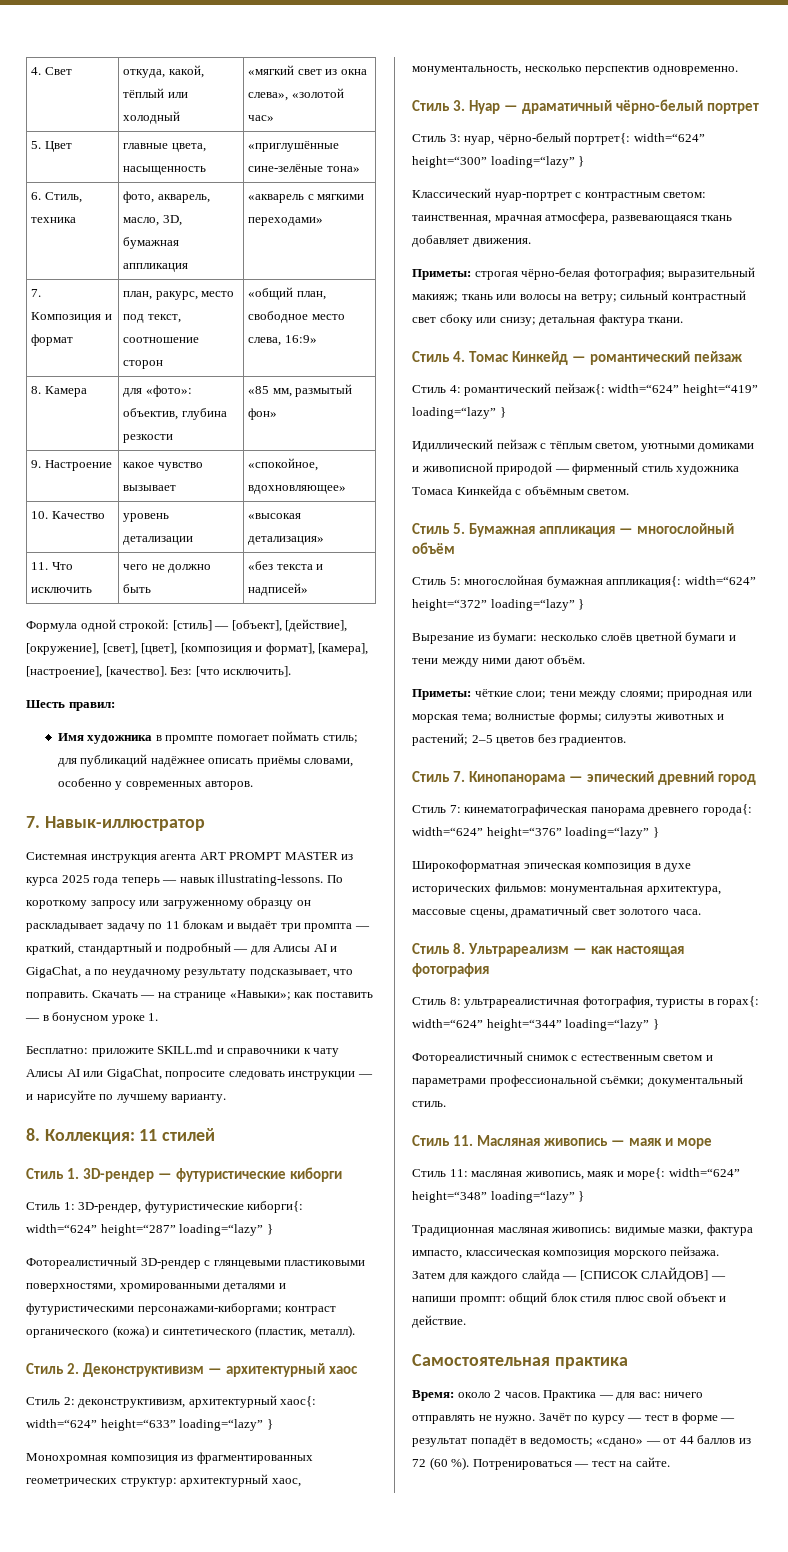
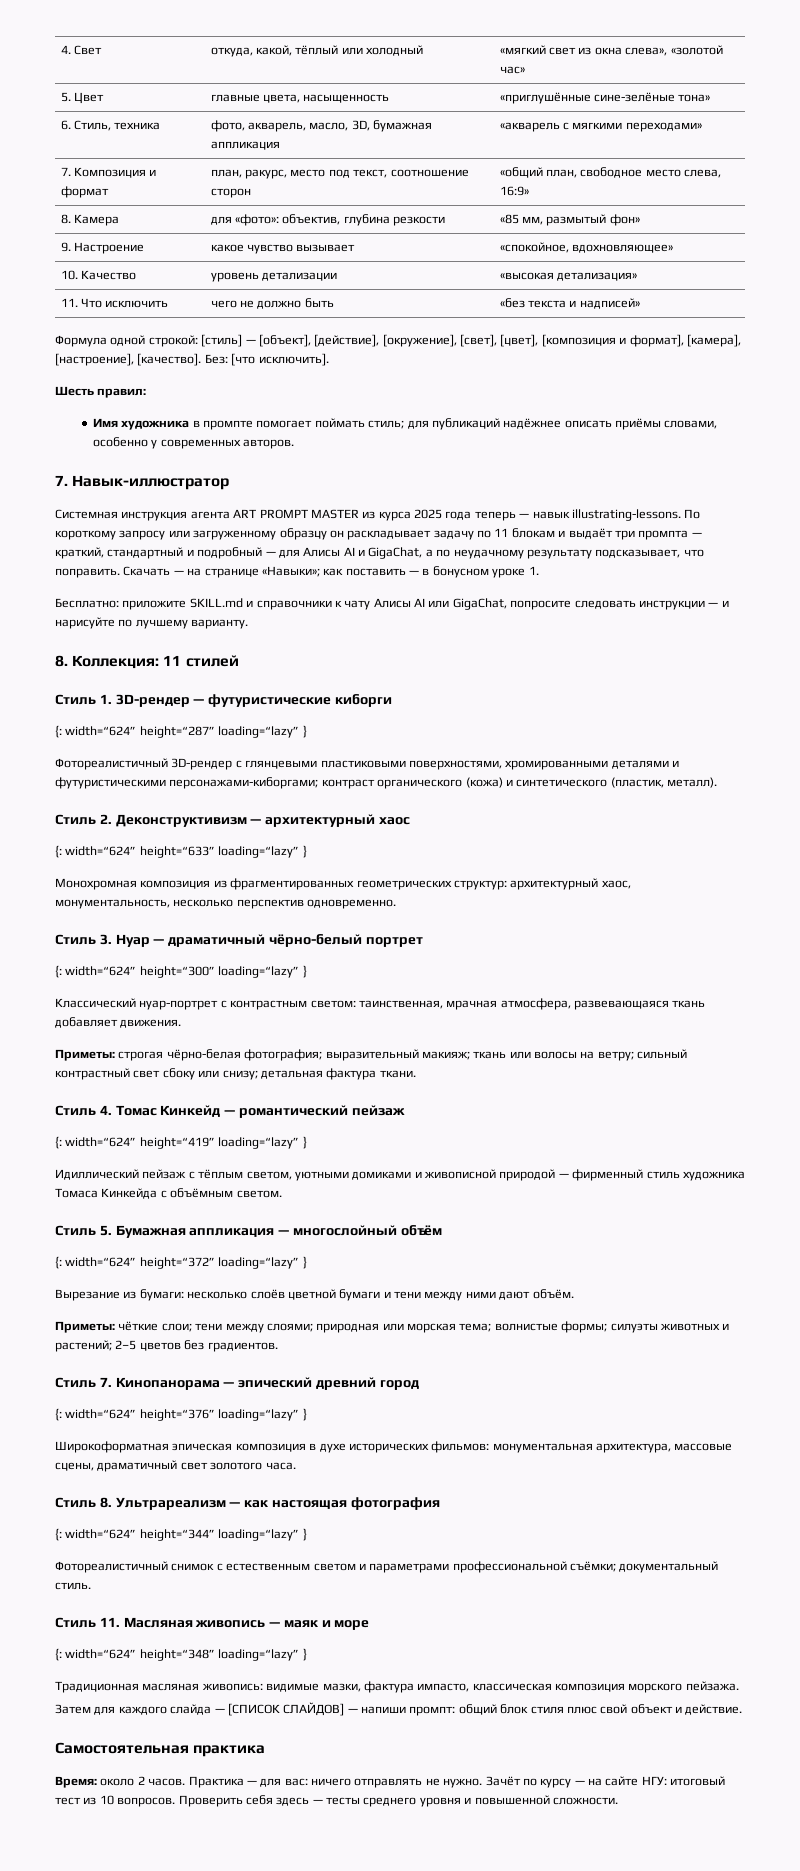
- Стиль 1: 3D-рендер, футуристические киборги{: width=“624” height=“287” loading=“lazy” }
+ {: width=“624” height=“287” loading=“lazy” }
- Стиль 2: деконструктивизм, архитектурный хаос{: width=“624” height=“633” loading=“lazy” }
+ {: width=“624” height=“633” loading=“lazy” }
- Стиль 3: нуар, чёрно-белый портрет{: width=“624” height=“300” loading=“lazy” }
+ {: width=“624” height=“300” loading=“lazy” }
- Стиль 4: романтический пейзаж{: width=“624” height=“419” loading=“lazy” }
+ {: width=“624” height=“419” loading=“lazy” }
- Стиль 5: многослойная бумажная аппликация{: width=“624” height=“372” loading=“lazy” }
+ {: width=“624” height=“372” loading=“lazy” }
- Стиль 7: кинематографическая панорама древнего города{: width=“624” height=“376” loading=“lazy” }
+ {: width=“624” height=“376” loading=“lazy” }
- Стиль 8: ультрареалистичная фотография, туристы в горах{: width=“624” height=“344” loading=“lazy” }
+ {: width=“624” height=“344” loading=“lazy” }
- Стиль 11: масляная живопись, маяк и море{: width=“624” height=“348” loading=“lazy” }
+ {: width=“624” height=“348” loading=“lazy” }
- Зачёт по курсу — тест в форме — результат попадёт в ведомость; «сдано» — от 44 баллов из 72 (60 %). Потренироваться — тест на сайте.
+ Зачёт по курсу — на сайте НГУ: итоговый тест из 10 вопросов. Проверить себя здесь — тесты среднего уровня и повышенной сложности.

